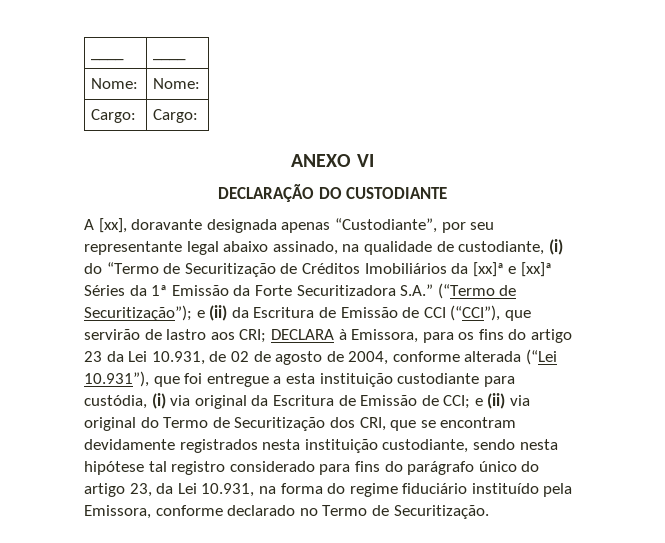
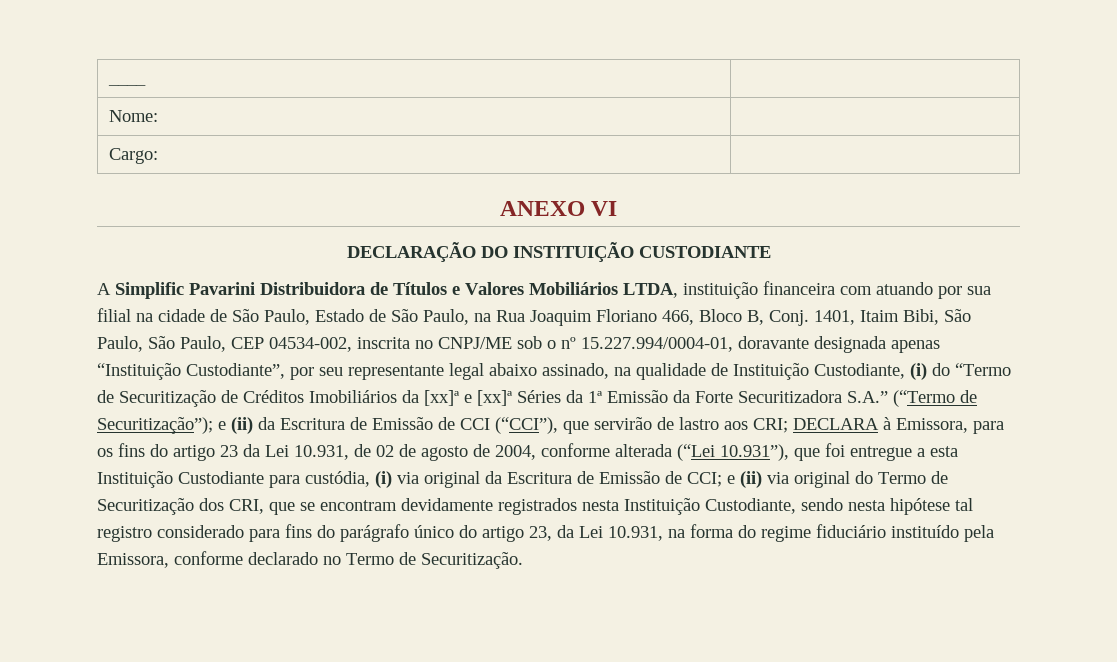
- ____ | ____
+ ____ |
- Nome: | Nome:
+ Nome: |
- Cargo: | Cargo:
+ Cargo: |
- DECLARAÇÃO DO CUSTODIANTE
+ DECLARAÇÃO DO INSTITUIÇÃO CUSTODIANTE
- A [xx], doravante designada apenas “Custodiante”, por seu representante legal abaixo assinado, na qualidade de custodiante, (i) do “Termo de Securitização de Créditos Imobiliários da [xx]ª e [xx]ª Séries da 1ª Emissão da Forte Securitizadora S.A.” (“Termo de Securitização”);
+ A Simplific Pavarini Distribuidora de Títulos e Valores Mobiliários LTDA, instituição financeira com atuando por sua filial na cidade de São Paulo, Estado de São Paulo, na Rua Joaquim Floriano 466, Bloco B, Conj. 1401, Itaim Bibi, São Paulo, São Paulo, CEP 04534-002, inscrita no CNPJ/ME sob o nº 15.227.994/0004-01, doravante designada apenas “Instituição Custodiante”, por seu representante legal abaixo assinado, na qualidade de Instituição Custodiante, (i) do “Termo de Securitização de Créditos Imobiliários da [xx]ª e [xx]ª Séries da 1ª Emissão da Forte Securitizadora S.A.” (“Termo de Securitização”);
- DECLARA à Emissora, para os fins do artigo 23 da Lei 10.931, de 02 de agosto de 2004, conforme alterada (“Lei 10.931”), que foi entregue a esta instituição custodiante para custódia, (i) via original da Escritura de Emissão de CCI;
+ DECLARA à Emissora, para os fins do artigo 23 da Lei 10.931, de 02 de agosto de 2004, conforme alterada (“Lei 10.931”), que foi entregue a esta Instituição Custodiante para custódia, (i) via original da Escritura de Emissão de CCI;
- e (ii) via original do Termo de Securitização dos CRI, que se encontram devidamente registrados nesta instituição custodiante, sendo nesta hipótese tal registro considerado para fins do parágrafo único do artigo 23, da Lei 10.931, na forma do regime fiduciário instituído pela Emissora, conforme declarado no Termo de Securitização.
+ e (ii) via original do Termo de Securitização dos CRI, que se encontram devidamente registrados nesta Instituição Custodiante, sendo nesta hipótese tal registro considerado para fins do parágrafo único do artigo 23, da Lei 10.931, na forma do regime fiduciário instituído pela Emissora, conforme declarado no Termo de Securitização.

